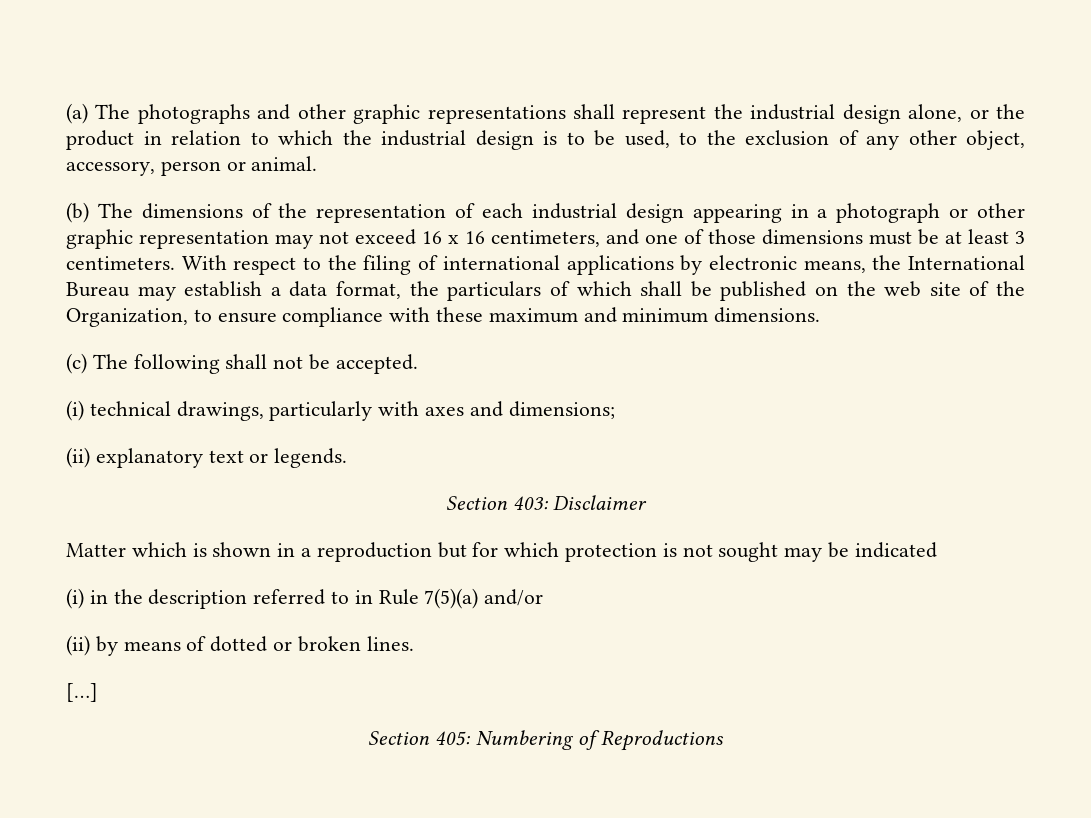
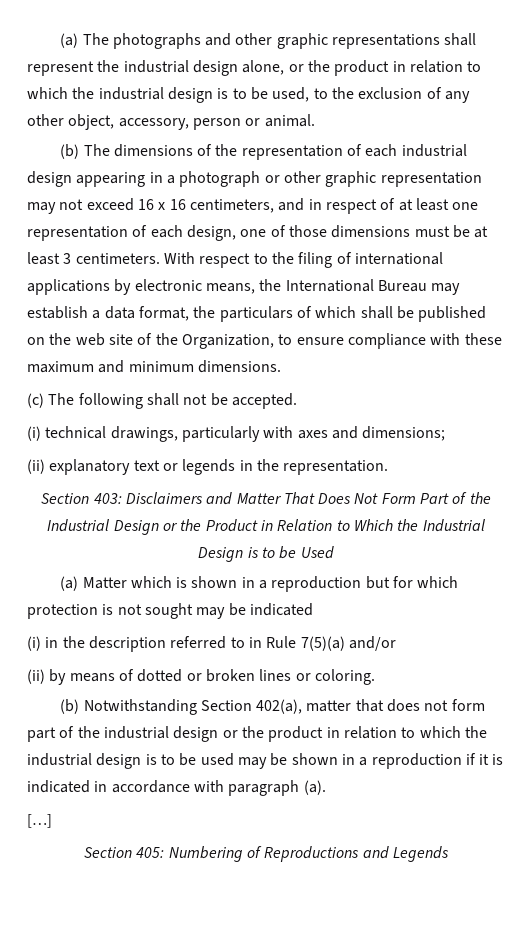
- (b) The dimensions of the representation of each industrial design appearing in a photograph or other graphic representation may not exceed 16 x 16 centimeters, and one of those dimensions must be at least 3 centimeters.
+ (b) The dimensions of the representation of each industrial design appearing in a photograph or other graphic representation may not exceed 16 x 16 centimeters, and in respect of at least one representation of each design, one of those dimensions must be at least 3 centimeters.
- (ii) explanatory text or legends.
- Section 403: Disclaimer
- Matter which is shown in a reproduction but for which protection is not sought may be indicated
+ (ii) explanatory text or legends in the representation.
+ Section 403: Disclaimers and Matter That Does Not Form Part of the Industrial Design or the Product in Relation to Which the Industrial Design is to be Used
+ (a) Matter which is shown in a reproduction but for which protection is not sought may be indicated
- (ii) by means of dotted or broken lines.
+ (ii) by means of dotted or broken lines or coloring.
+ (b) Notwithstanding Section 402(a), matter that does not form part of the industrial design or the product in relation to which the industrial design is to be used may be shown in a reproduction if it is indicated in accordance with paragraph (a).
- Section 405: Numbering of Reproductions
+ Section 405: Numbering of Reproductions and Legends

